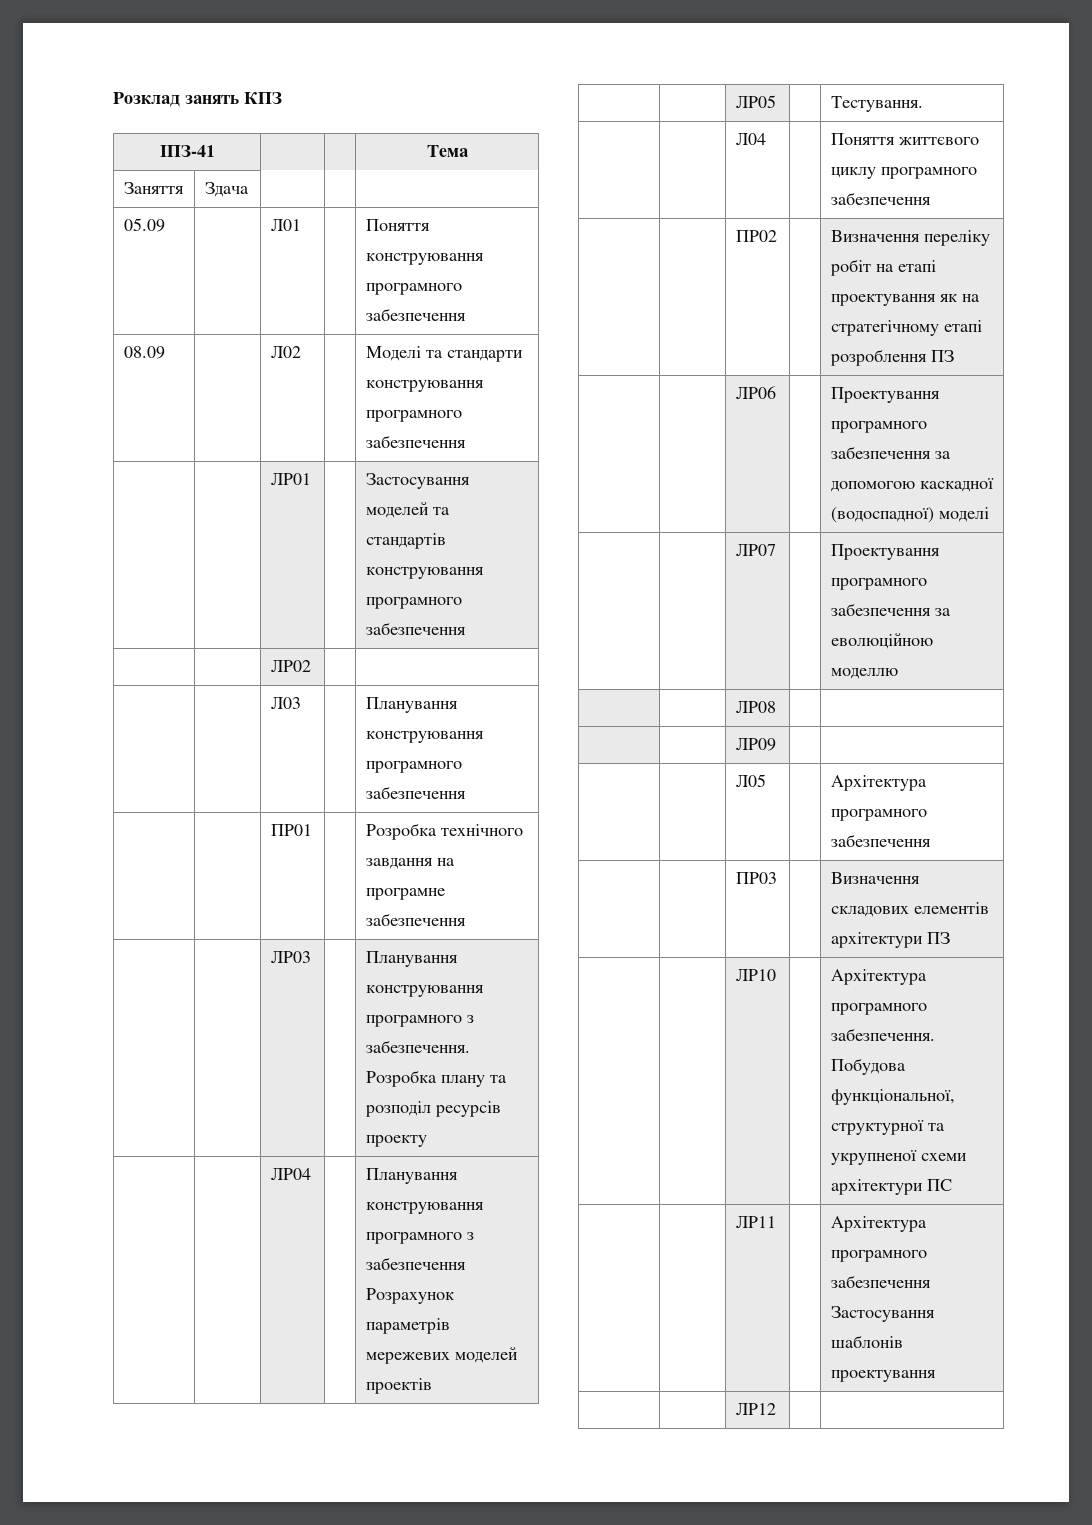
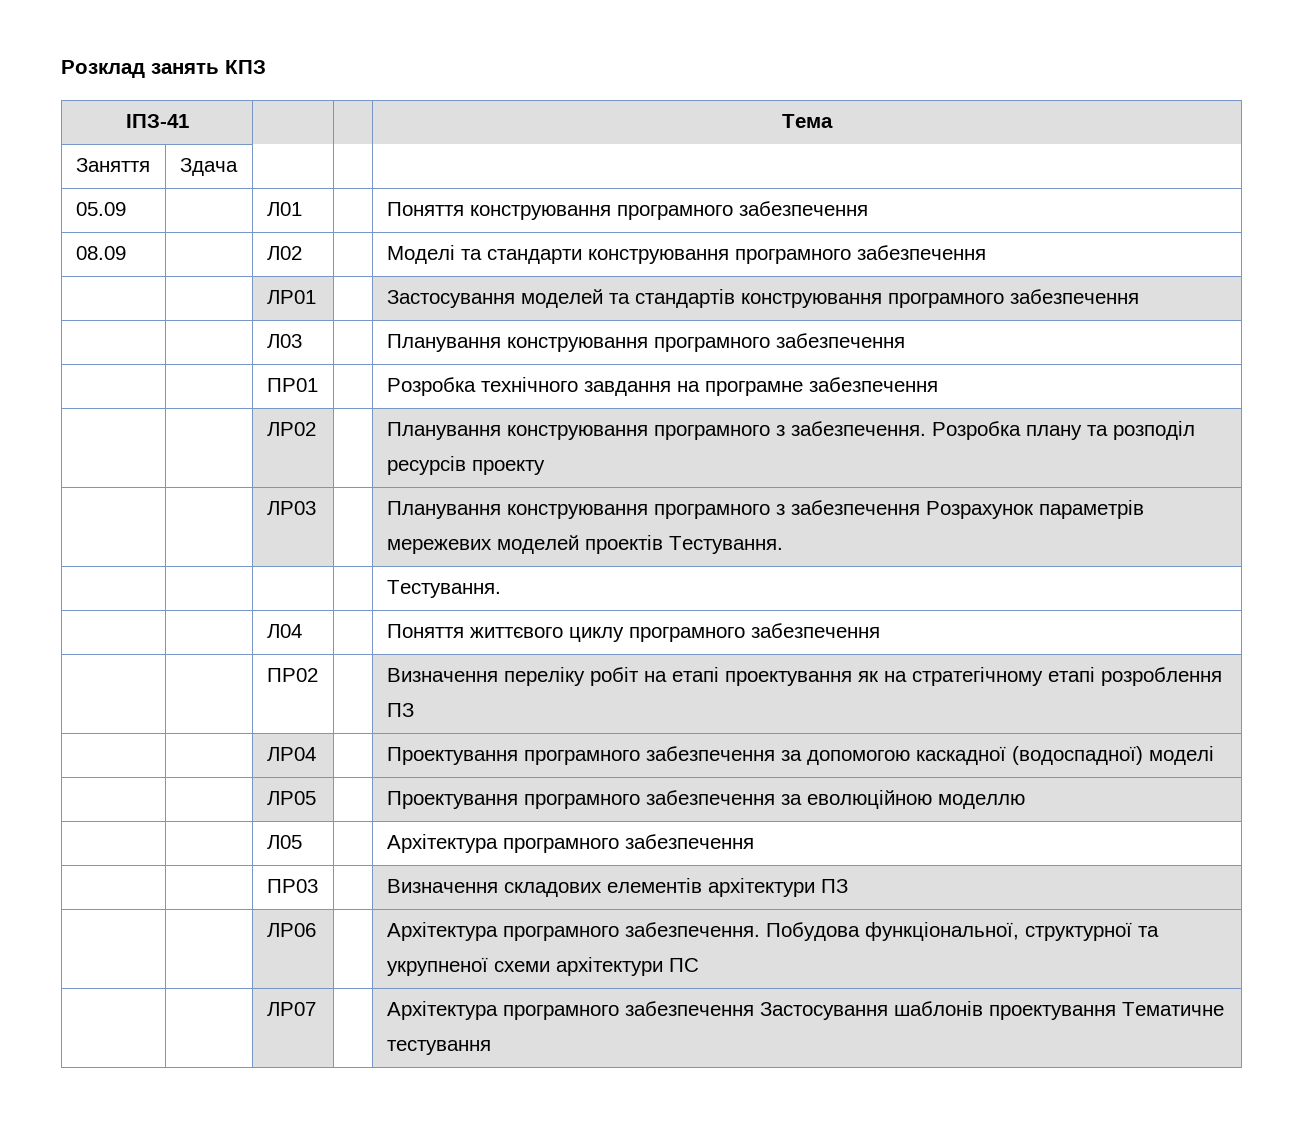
- | | ЛР02 | |
- | | ЛР03 | | Планування конструювання програмного з забезпечення. Розробка плану та розподіл ресурсів проекту
+ | | ЛР02 | | Планування конструювання програмного з забезпечення. Розробка плану та розподіл ресурсів проекту
- | | ЛР04 | | Планування конструювання програмного з забезпечення Розрахунок параметрів мережевих моделей проектів
- | | ЛР05 | | Тестування.
+ | | ЛР03 | | Планування конструювання програмного з забезпечення Розрахунок параметрів мережевих моделей проектів Тестування.
+ | | | | Тестування.
- | | ЛР06 | | Проектування програмного забезпечення за допомогою каскадної (водоспадної) моделі
+ | | ЛР04 | | Проектування програмного забезпечення за допомогою каскадної (водоспадної) моделі
- | | ЛР07 | | Проектування програмного забезпечення за еволюційною моделлю
+ | | ЛР05 | | Проектування програмного забезпечення за еволюційною моделлю
- | | ЛР08 | |
- | | ЛР09 | |
- | | ЛР10 | | Архітектура програмного забезпечення. Побудова функціональної, структурної та укрупненої схеми архітектури ПС
+ | | ЛР06 | | Архітектура програмного забезпечення. Побудова функціональної, структурної та укрупненої схеми архітектури ПС
- | | ЛР11 | | Архітектура програмного забезпечення Застосування шаблонів проектування
- | | ЛР12 | |
+ | | ЛР07 | | Архітектура програмного забезпечення Застосування шаблонів проектування Тематичне тестування

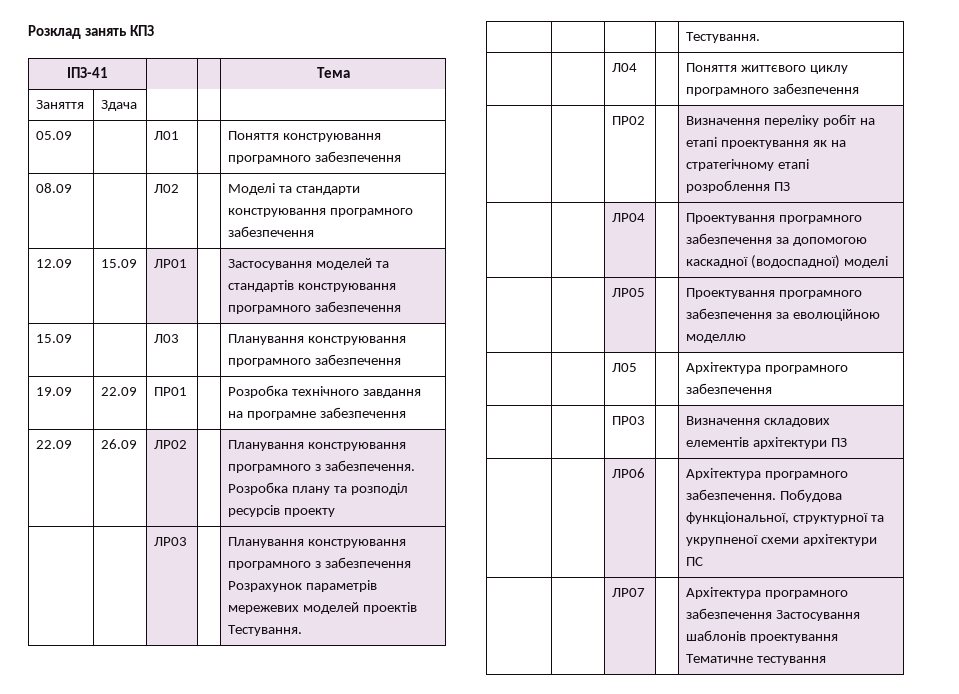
- | | ЛР01 | | Застосування моделей та стандартів конструювання програмного забезпечення
+ 12.09 | 15.09 | ЛР01 | | Застосування моделей та стандартів конструювання програмного забезпечення
- | | Л03 | | Планування конструювання програмного забезпечення
+ 15.09 | | Л03 | | Планування конструювання програмного забезпечення
- | | ПР01 | | Розробка технічного завдання на програмне забезпечення
+ 19.09 | 22.09 | ПР01 | | Розробка технічного завдання на програмне забезпечення
- | | ЛР02 | | Планування конструювання програмного з забезпечення. Розробка плану та розподіл ресурсів проекту
+ 22.09 | 26.09 | ЛР02 | | Планування конструювання програмного з забезпечення. Розробка плану та розподіл ресурсів проекту

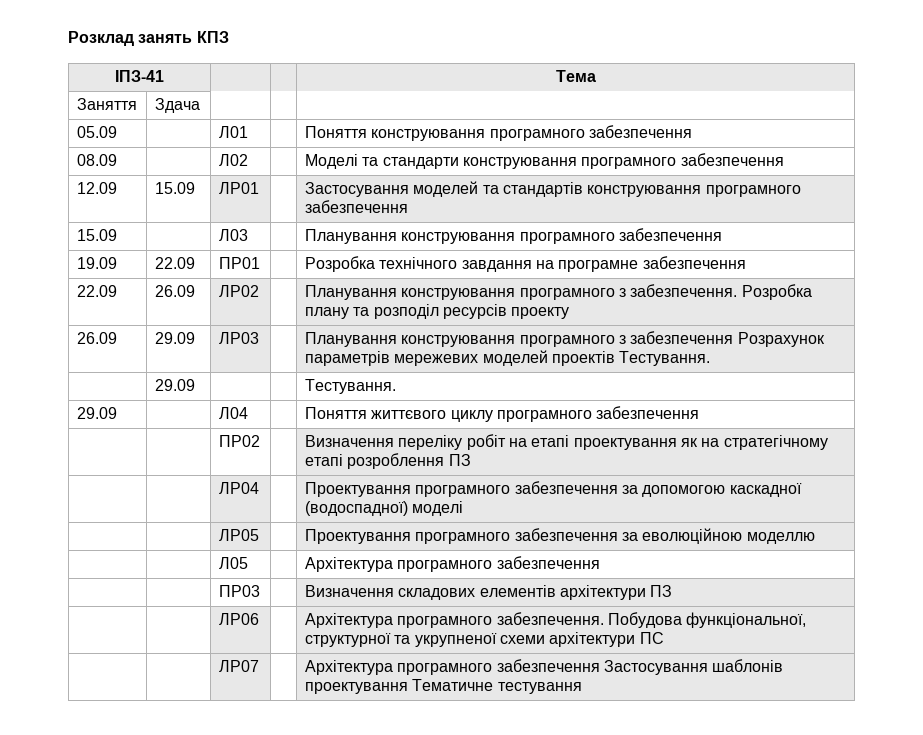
- | | ЛР03 | | Планування конструювання програмного з забезпечення Розрахунок параметрів мережевих моделей проектів Тестування.
+ 26.09 | 29.09 | ЛР03 | | Планування конструювання програмного з забезпечення Розрахунок параметрів мережевих моделей проектів Тестування.
- | | | | Тестування.
- | | Л04 | | Поняття життєвого циклу програмного забезпечення
+ | 29.09 | | | Тестування.
+ 29.09 | | Л04 | | Поняття життєвого циклу програмного забезпечення

